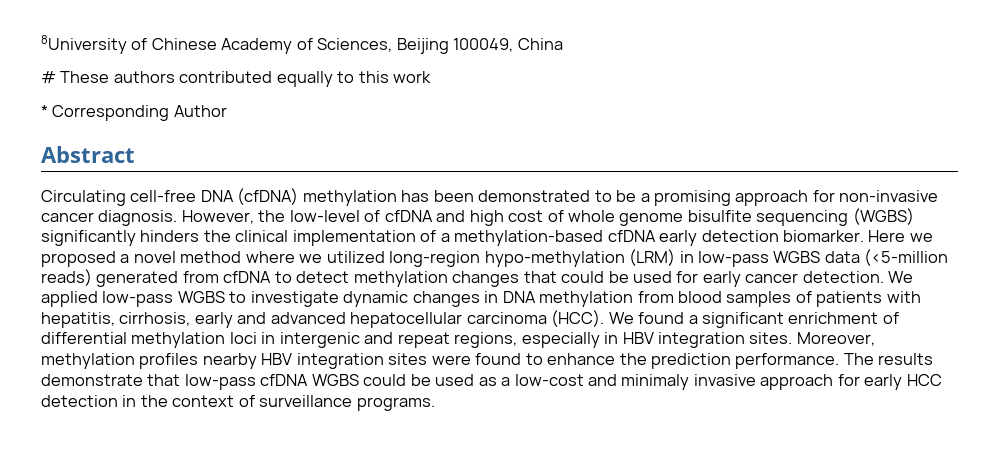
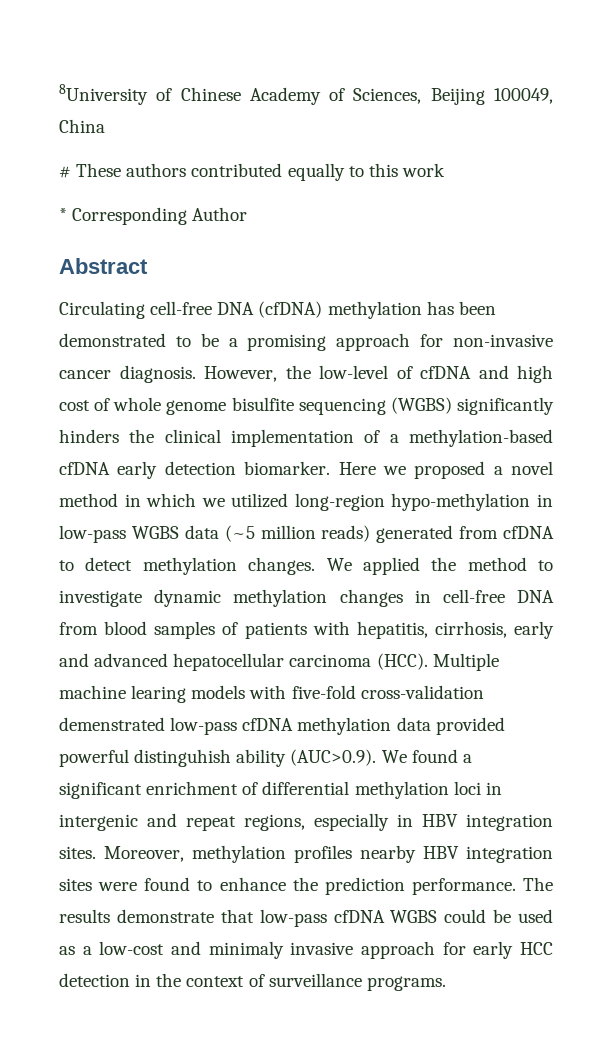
- Here we proposed a novel method where we utilized long-region hypo-methylation (LRM) in low-pass WGBS data (<5-million reads) generated from cfDNA to detect methylation changes that could be used for early cancer detection. We applied low-pass WGBS to investigate dynamic changes in DNA methylation from blood samples of patients with hepatitis, cirrhosis, early and advanced hepatocellular carcinoma (HCC).
+ Here we proposed a novel method in which we utilized long-region hypo-methylation in low-pass WGBS data (~5 million reads) generated from cfDNA to detect methylation changes. We applied the method to investigate dynamic methylation changes in cell-free DNA from blood samples of patients with hepatitis, cirrhosis, early and advanced hepatocellular carcinoma (HCC).
- We found a significant enrichment of differential methylation loci in intergenic and repeat regions, especially in HBV integration sites.
+ Multiple machine learing models with five-fold cross-validation demenstrated low-pass cfDNA methylation data provided powerful distinguhish ability (AUC>0.9). We found a significant enrichment of differential methylation loci in intergenic and repeat regions, especially in HBV integration sites.

